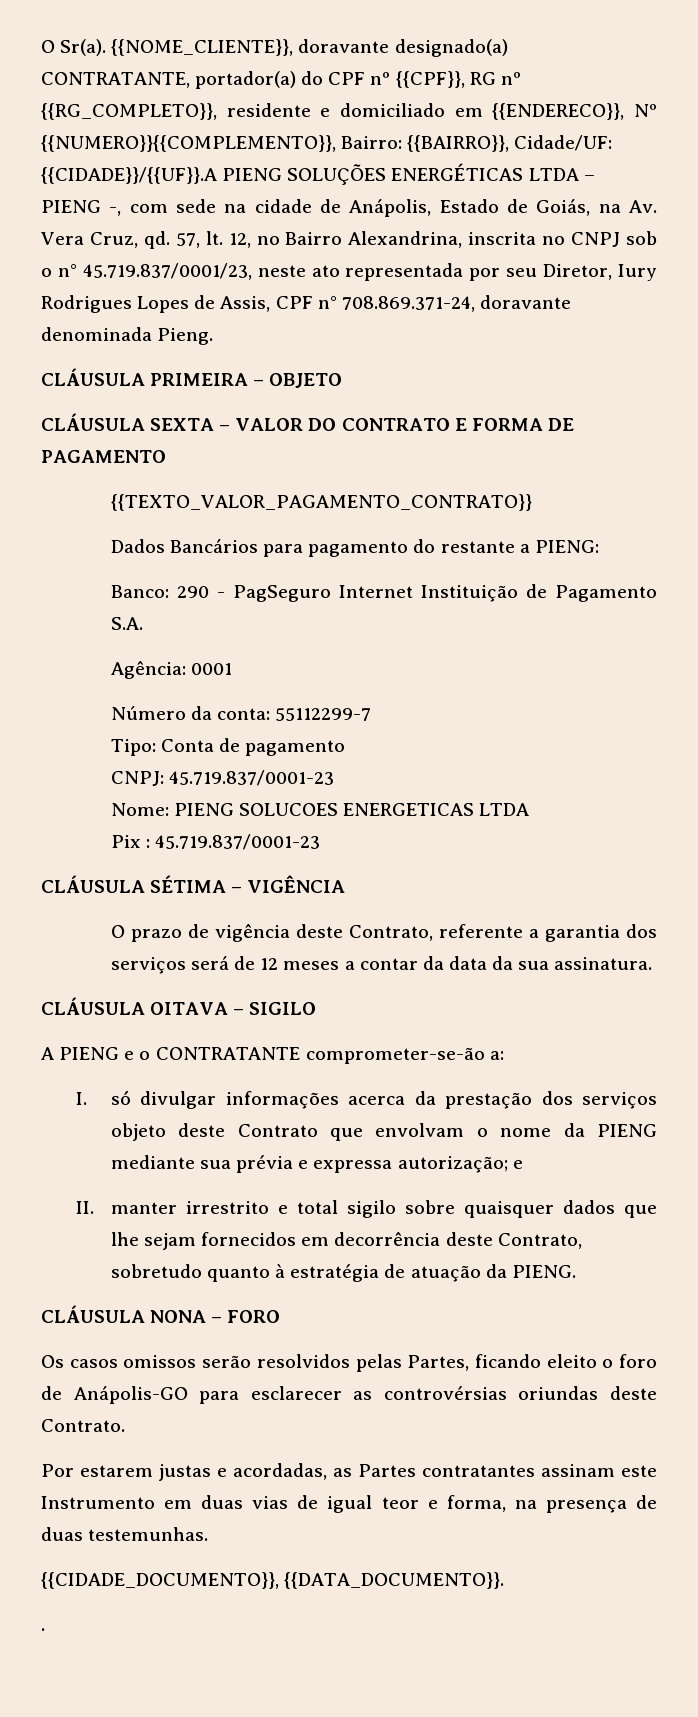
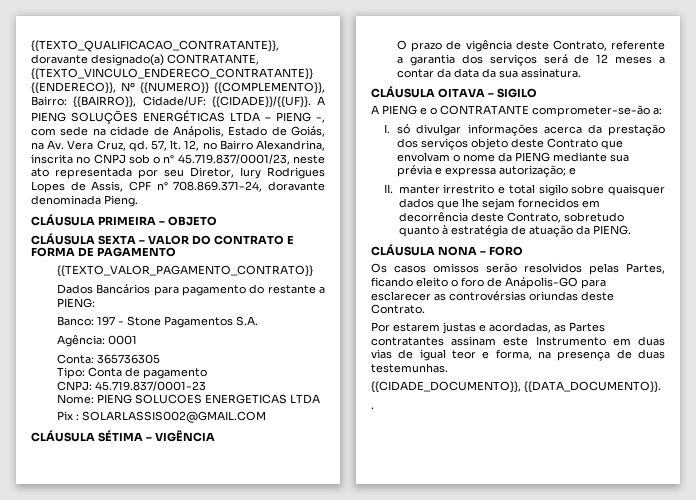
- O Sr(a). {{NOME_CLIENTE}}, doravante designado(a) CONTRATANTE, portador(a) do CPF nº {{CPF}}, RG nº {{RG_COMPLETO}}, residente e domiciliado em {{ENDERECO}}, Nº {{NUMERO}}{{COMPLEMENTO}}, Bairro: {{BAIRRO}}, Cidade/UF: {{CIDADE}}/{{UF}}.A PIENG SOLUÇÕES ENERGÉTICAS LTDA – PIENG -, com sede na cidade de Anápolis, Estado de Goiás, na Av. Vera Cruz, qd.
+ {{TEXTO_QUALIFICACAO_CONTRATANTE}}, doravante designado(a) CONTRATANTE, {{TEXTO_VINCULO_ENDERECO_CONTRATANTE}} {{ENDERECO}}, Nº {{NUMERO}} {{COMPLEMENTO}}, Bairro: {{BAIRRO}}, Cidade/UF: {{CIDADE}}/{{UF}}. A PIENG SOLUÇÕES ENERGÉTICAS LTDA – PIENG -, com sede na cidade de Anápolis, Estado de Goiás, na Av. Vera Cruz, qd.
- Banco: 290 - PagSeguro Internet Instituição de Pagamento S.A.
+ Banco: 197 - Stone Pagamentos S.A.
- Número da conta: 55112299-7
+ Conta: 365736305
- Pix : 45.719.837/0001-23
+ Pix : SOLARLASSIS002@GMAIL.COM

